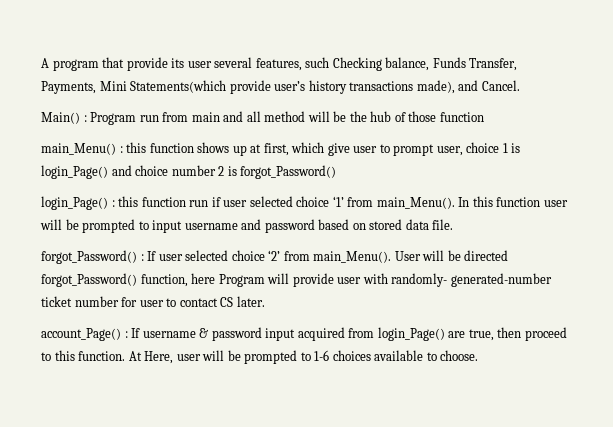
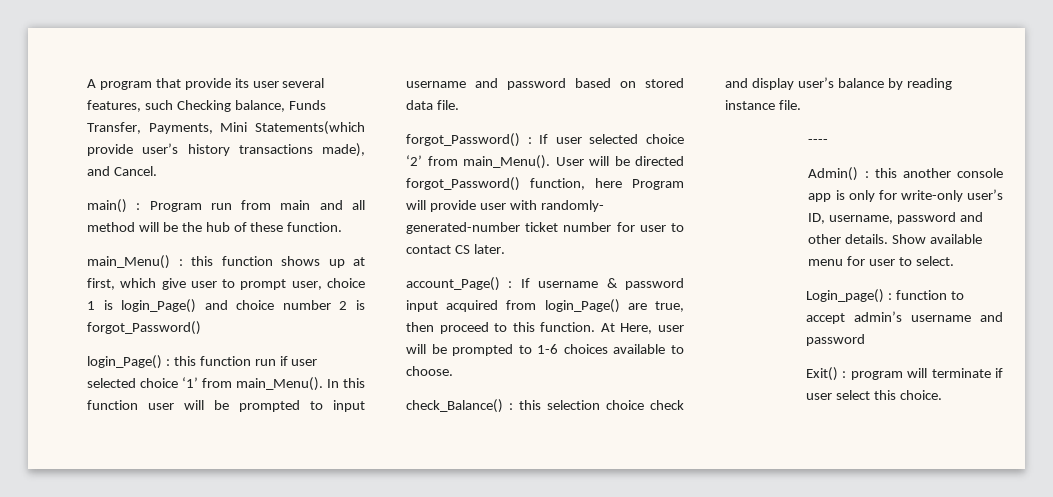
- Main() : Program run from main and all method will be the hub of those function
+ main() : Program run from main and all method will be the hub of these function.
+ check_Balance() : this selection choice check and display user’s balance by reading instance file.
+ ----
+ Admin() : this another console app is only for write-only user’s ID, username, password and other details. Show available menu for user to select.
+ Login_page() : function to accept admin’s username and password
+ Exit() : program will terminate if user select this choice.

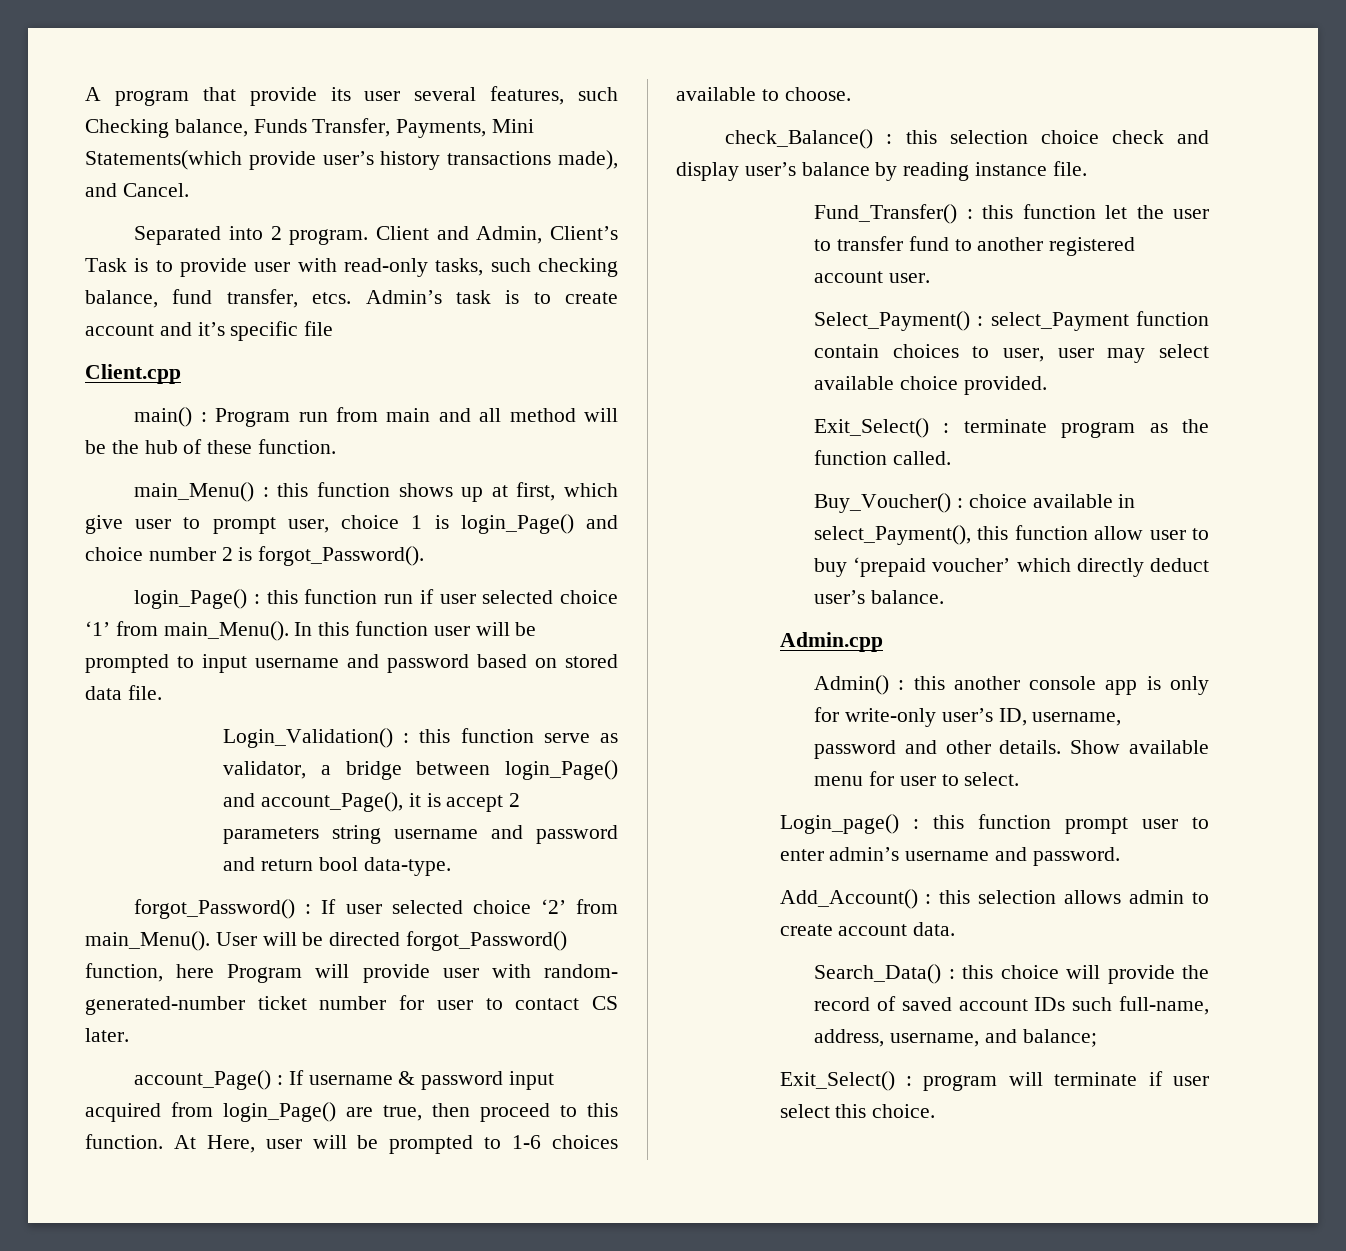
+ Separated into 2 program. Client and Admin, Client’s Task is to provide user with read-only tasks, such checking balance, fund transfer, etcs. Admin’s task is to create account and it’s specific file
+ Client.cpp
- main_Menu() : this function shows up at first, which give user to prompt user, choice 1 is login_Page() and choice number 2 is forgot_Password()
+ main_Menu() : this function shows up at first, which give user to prompt user, choice 1 is login_Page() and choice number 2 is forgot_Password().
+ Login_Validation() : this function serve as validator, a bridge between login_Page() and account_Page(), it is accept 2 parameters string username and password and return bool data-type.
- User will be directed forgot_Password() function, here Program will provide user with randomly- generated-number ticket number for user to contact CS later.
+ User will be directed forgot_Password() function, here Program will provide user with random- generated-number ticket number for user to contact CS later.
- ----
+ Fund_Transfer() : this function let the user to transfer fund to another registered account user.
+ Select_Payment() : select_Payment function contain choices to user, user may select available choice provided.
+ Exit_Select() : terminate program as the function called.
+ Buy_Voucher() : choice available in select_Payment(), this function allow user to buy ‘prepaid voucher’ which directly deduct user’s balance.
+ Admin.cpp
- Login_page() : function to accept admin’s username and password
- Exit() : program will terminate if user select this choice.
+ Login_page() : this function prompt user to enter admin’s username and password.
+ Add_Account() : this selection allows admin to create account data.
+ Search_Data() : this choice will provide the record of saved account IDs such full-name, address, username, and balance;
+ Exit_Select() : program will terminate if user select this choice.

